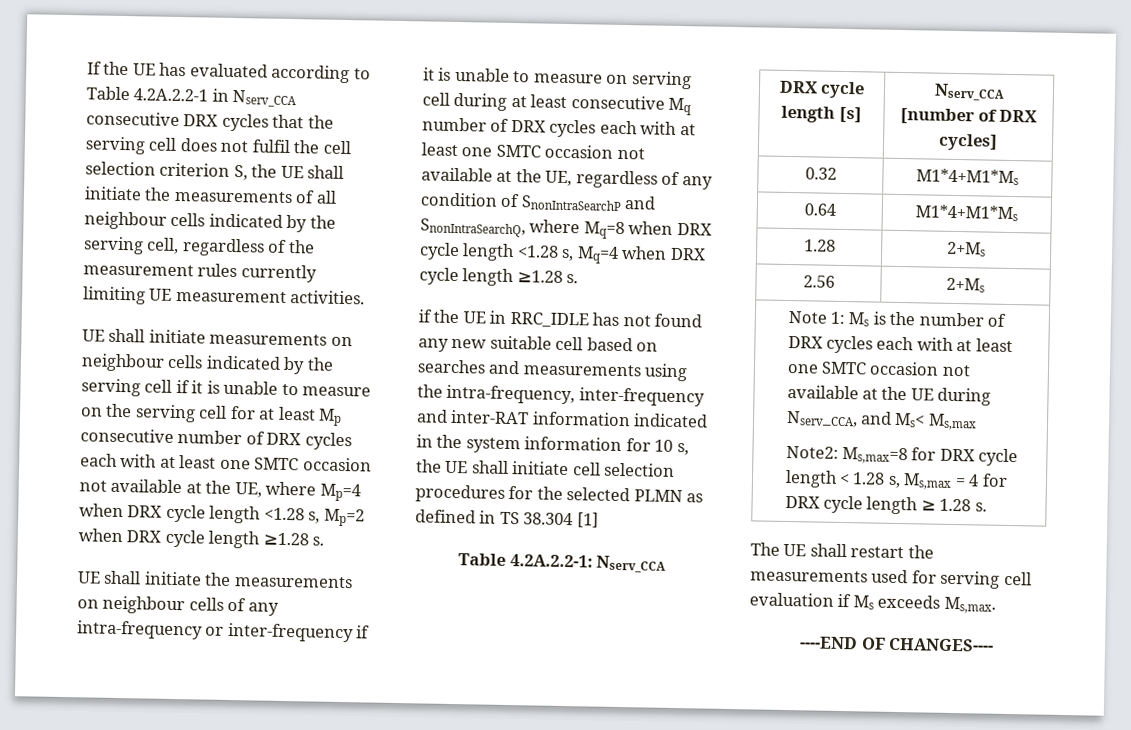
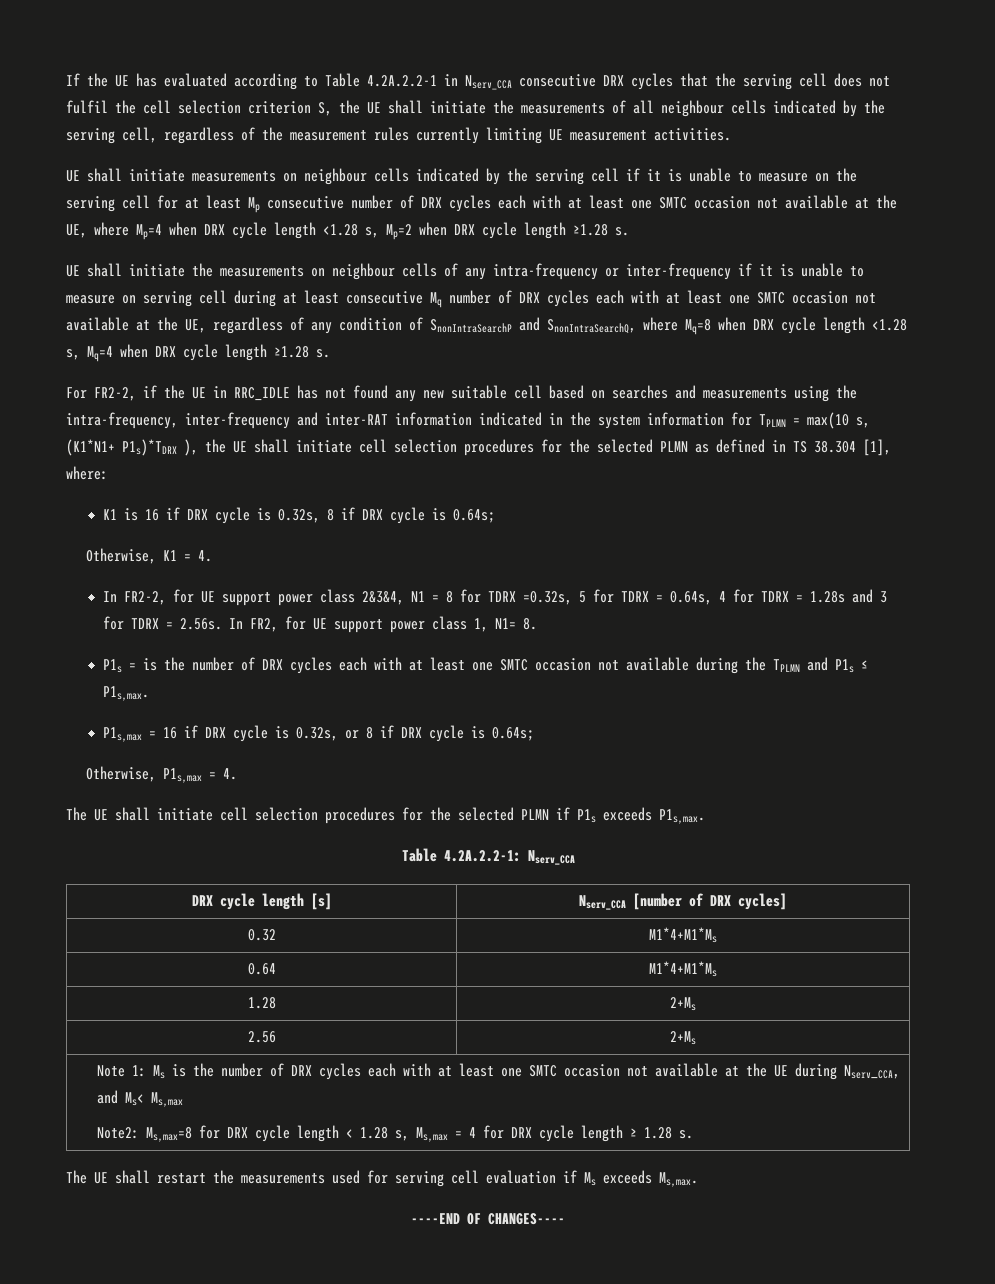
- if the UE in RRC_IDLE has not found any new suitable cell based on searches and measurements using the intra-frequency, inter-frequency and inter-RAT information indicated in the system information for 10 s, the UE shall initiate cell selection procedures for the selected PLMN as defined in TS 38.304 [1]
+ For FR2-2, if the UE in RRC_IDLE has not found any new suitable cell based on searches and measurements using the intra-frequency, inter-frequency and inter-RAT information indicated in the system information for TPLMN = max(10 s, (K1*N1+ P1s)*TDRX ), the UE shall initiate cell selection procedures for the selected PLMN as defined in TS 38.304 [1], where:
+ K1 is 16 if DRX cycle is 0.32s, 8 if DRX cycle is 0.64s;
+ Otherwise, K1 = 4.
+ In FR2-2, for UE support power class 2&3&4, N1 = 8 for TDRX =0.32s, 5 for TDRX = 0.64s, 4 for TDRX = 1.28s and 3 for TDRX = 2.56s. In FR2, for UE support power class 1, N1= 8.
+ P1s = is the number of DRX cycles each with at least one SMTC occasion not available during the TPLMN and P1s ≤ P1s,max.
+ P1s,max = 16 if DRX cycle is 0.32s, or 8 if DRX cycle is 0.64s;
+ Otherwise, P1s,max = 4.
+ The UE shall initiate cell selection procedures for the selected PLMN if P1s exceeds P1s,max.

